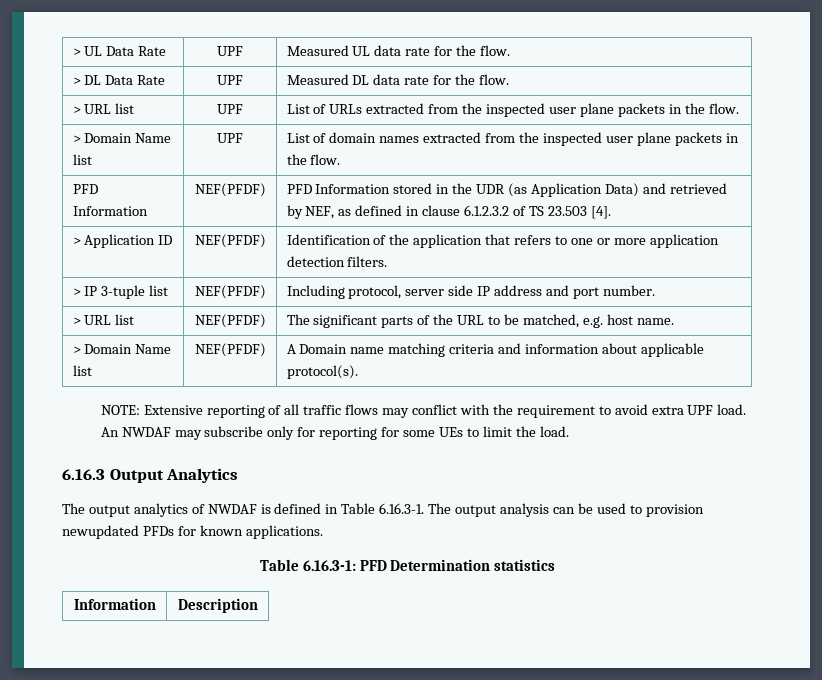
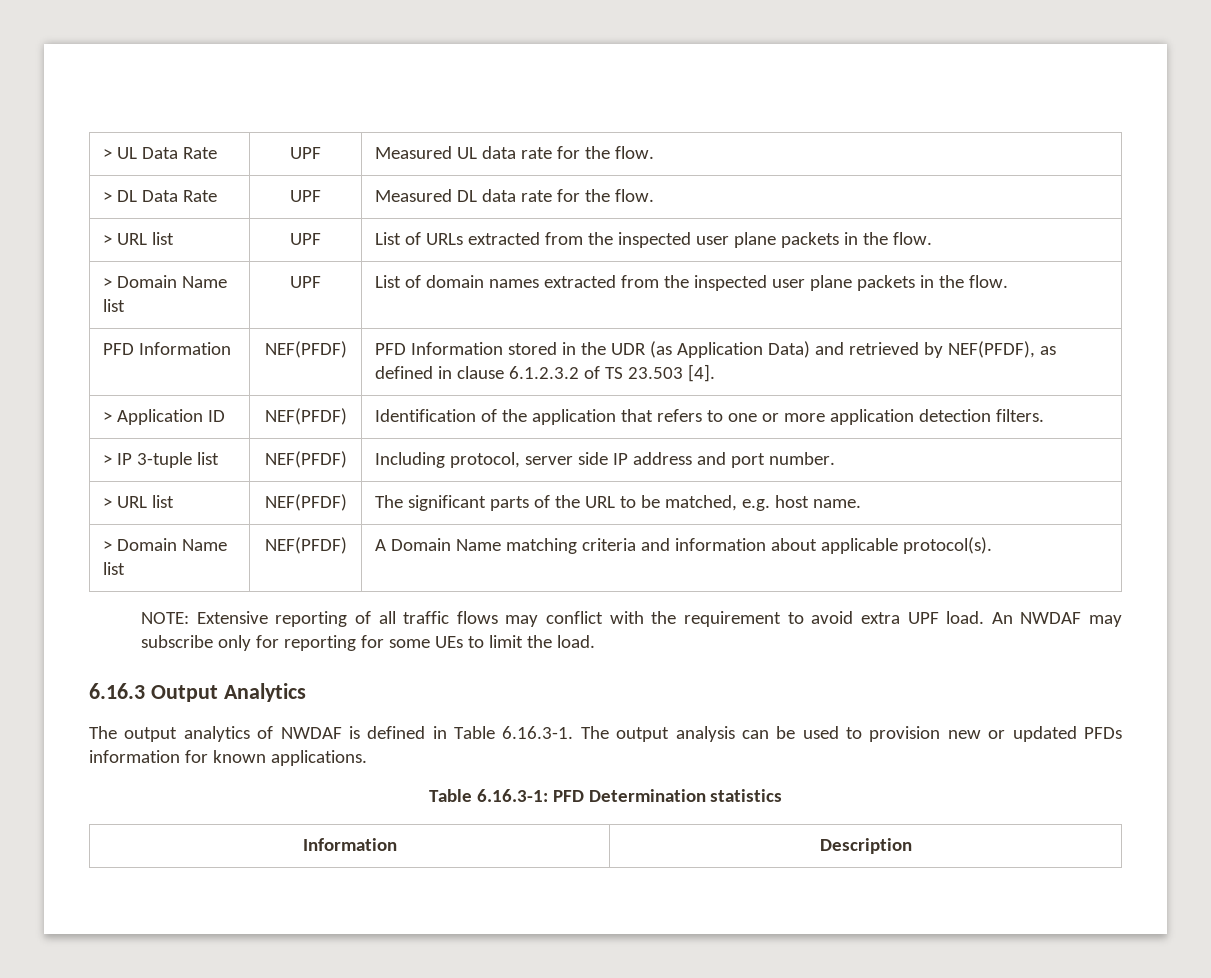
- PFD Information | NEF(PFDF) | PFD Information stored in the UDR (as Application Data) and retrieved by NEF, as defined in clause 6.1.2.3.2 of TS 23.503 [4].
+ PFD Information | NEF(PFDF) | PFD Information stored in the UDR (as Application Data) and retrieved by NEF(PFDF), as defined in clause 6.1.2.3.2 of TS 23.503 [4].
- > Domain Name list | NEF(PFDF) | A Domain name matching criteria and information about applicable protocol(s).
+ > Domain Name list | NEF(PFDF) | A Domain Name matching criteria and information about applicable protocol(s).
- The output analytics of NWDAF is defined in Table 6.16.3-1. The output analysis can be used to provision newupdated PFDs for known applications.
+ The output analytics of NWDAF is defined in Table 6.16.3-1. The output analysis can be used to provision new or updated PFDs information for known applications.

